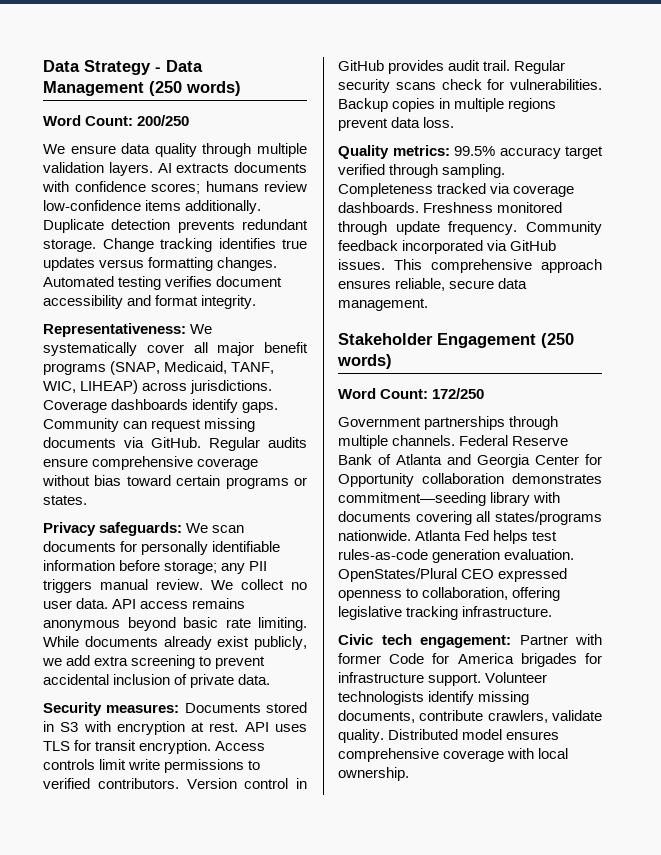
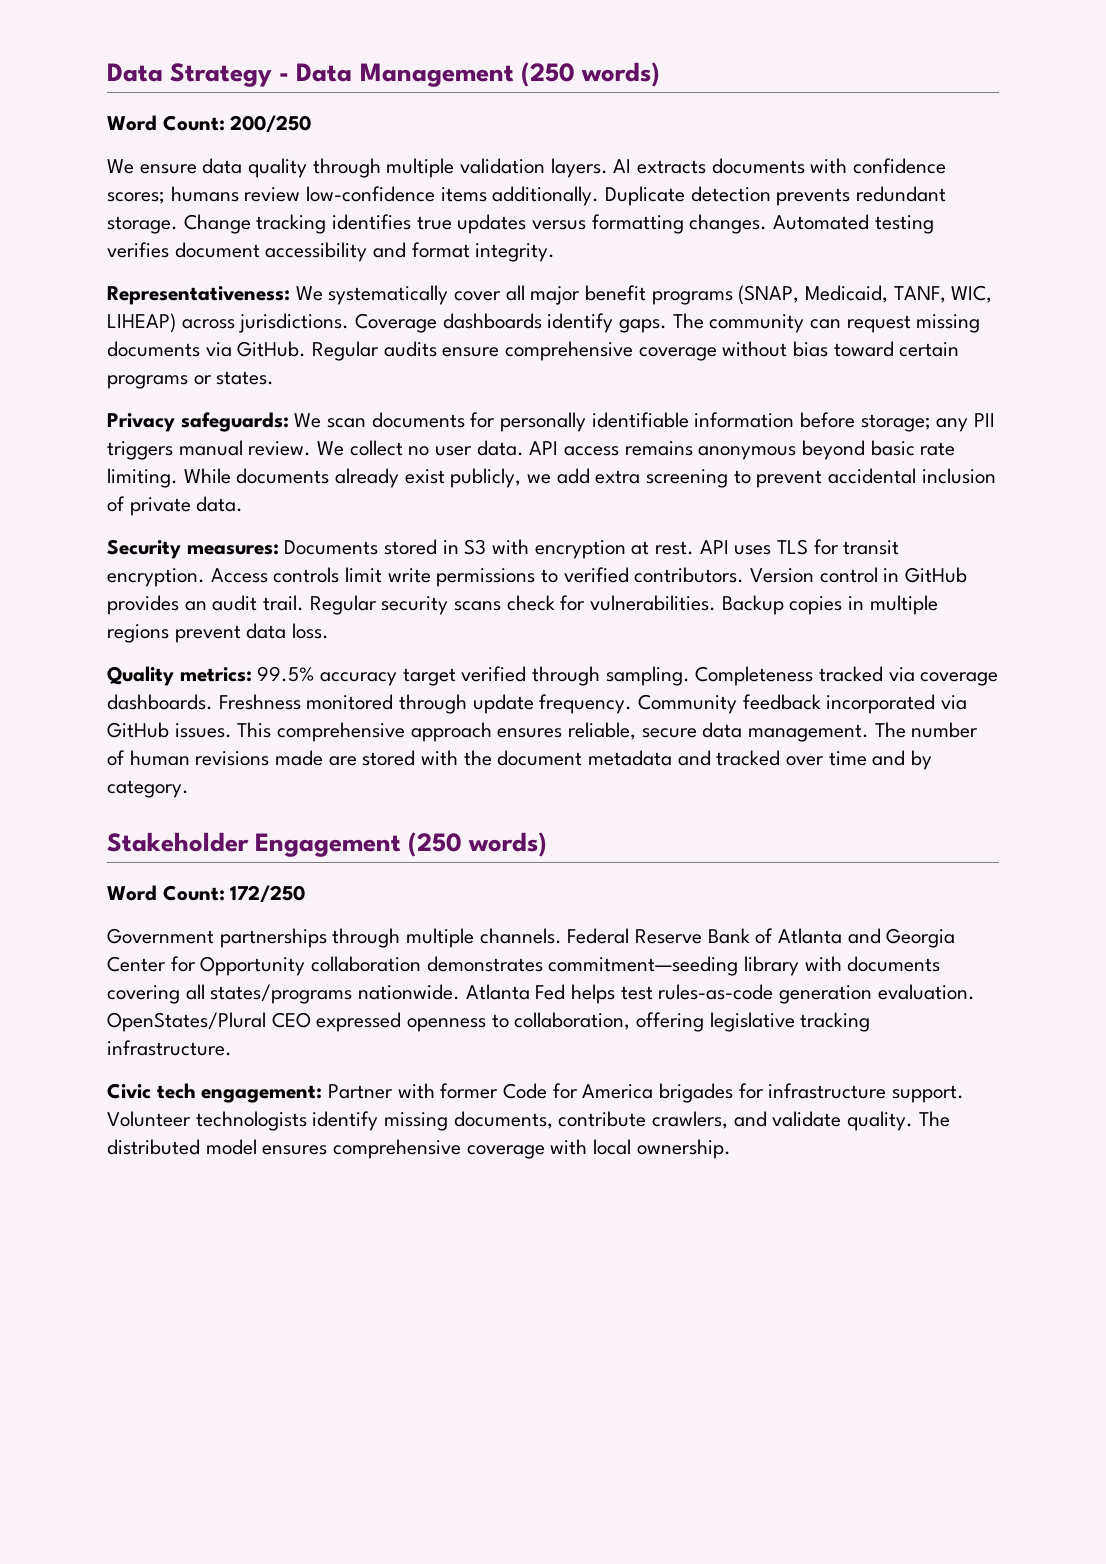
- Community can request missing documents via GitHub.
+ The community can request missing documents via GitHub.
- Version control in GitHub provides audit trail.
+ Version control in GitHub provides an audit trail.
+ The number of human revisions made are stored with the document metadata and tracked over time and by category.
- Volunteer technologists identify missing documents, contribute crawlers, validate quality.
+ Volunteer technologists identify missing documents, contribute crawlers, and validate quality.
- Distributed model ensures comprehensive coverage with local ownership.
+ The distributed model ensures comprehensive coverage with local ownership.

